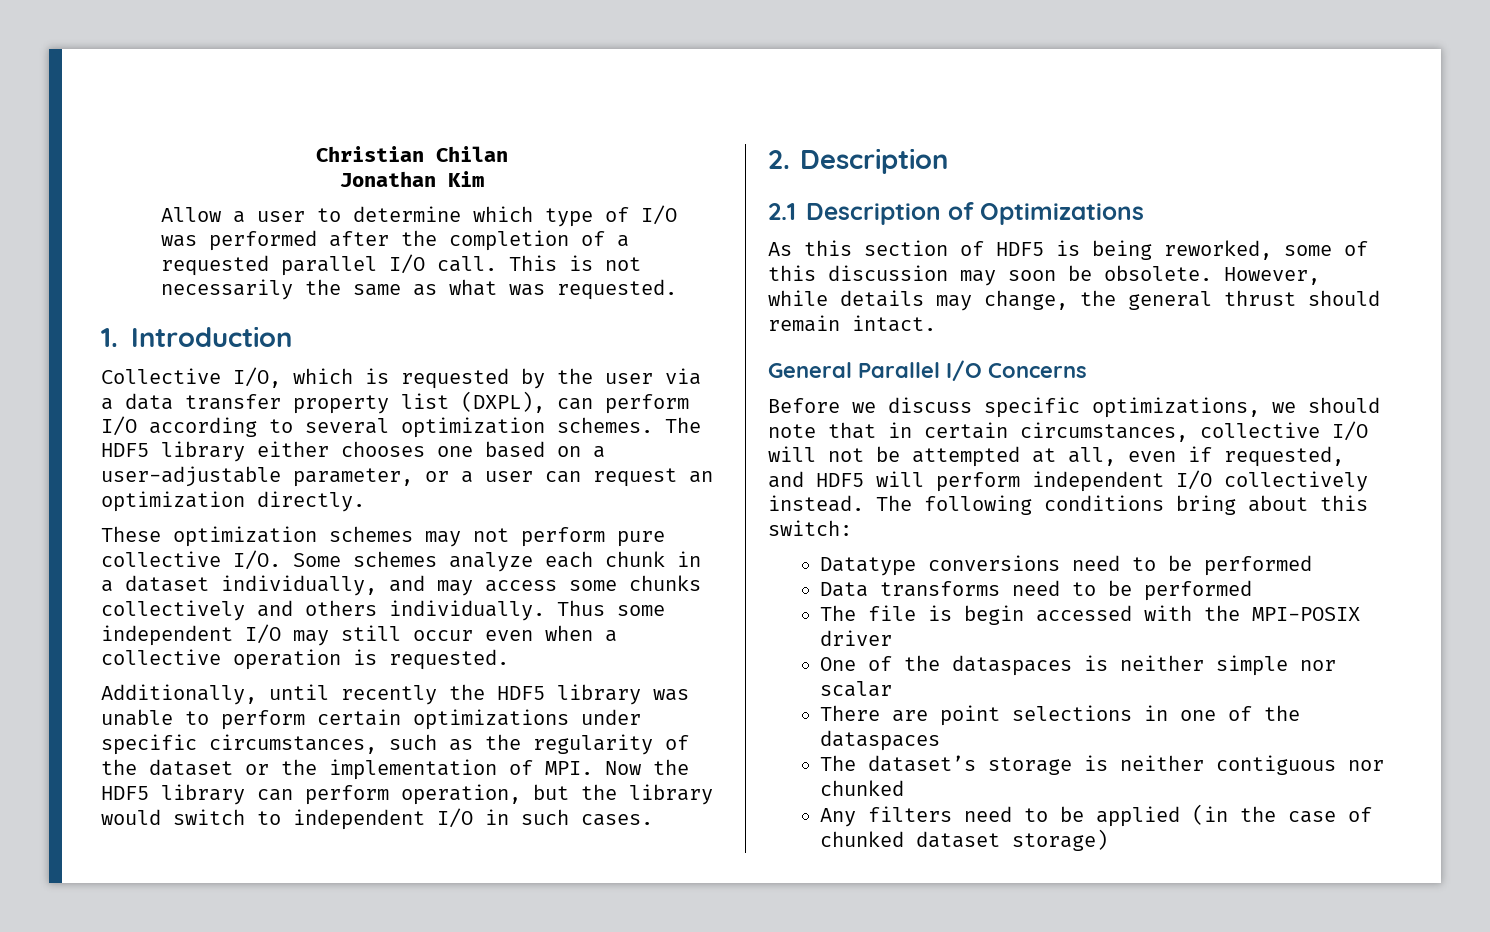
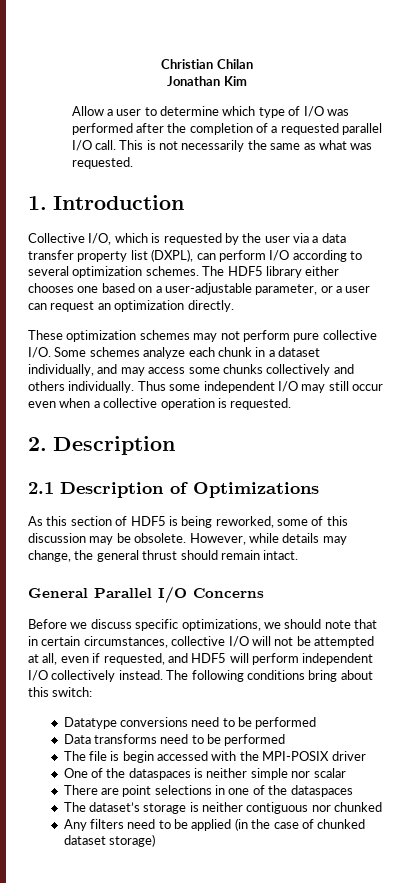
- Additionally, until recently the HDF5 library was unable to perform certain optimizations under specific circumstances, such as the regularity of the dataset or the implementation of MPI. Now the HDF5 library can perform operation, but the library would switch to independent I/O in such cases.
- As this section of HDF5 is being reworked, some of this discussion may soon be obsolete.
+ As this section of HDF5 is being reworked, some of this discussion may be obsolete.

